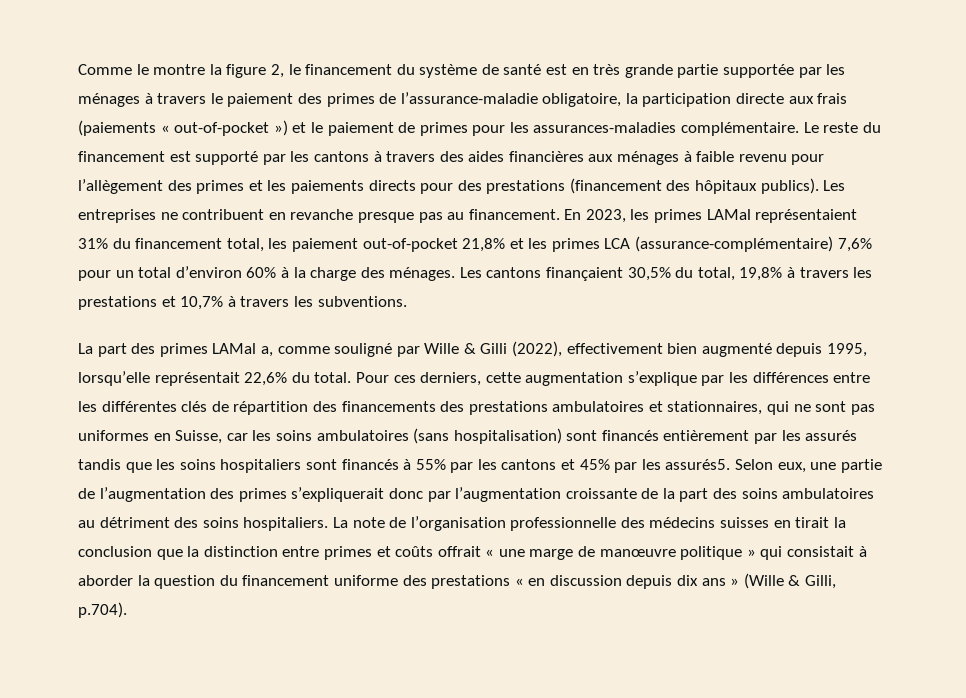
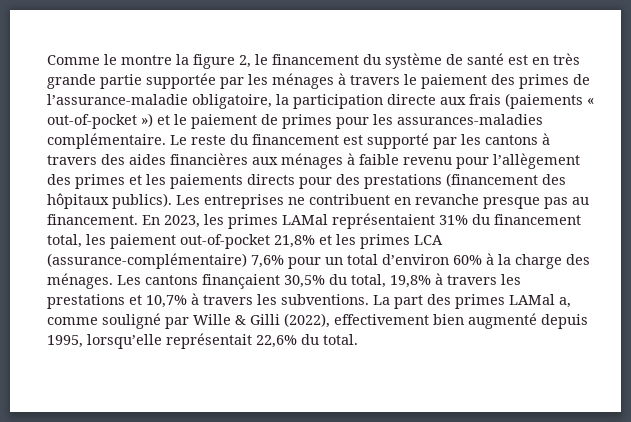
- Les cantons finançaient 30,5% du total, 19,8% à travers les prestations et 10,7% à travers les subventions.
- La part des primes LAMal a, comme souligné par Wille & Gilli (2022), effectivement bien augmenté depuis 1995, lorsqu’elle représentait 22,6% du total. Pour ces derniers, cette augmentation s’explique par les différences entre les différentes clés de répartition des financements des prestations ambulatoires et stationnaires, qui ne sont pas uniformes en Suisse, car les soins ambulatoires (sans hospitalisation) sont financés entièrement par les assurés tandis que les soins hospitaliers sont financés à 55% par les cantons et 45% par les assurés5. Selon eux, une partie de l’augmentation des primes s’expliquerait donc par l’augmentation croissante de la part des soins ambulatoires au détriment des soins hospitaliers. La note de l’organisation professionnelle des médecins suisses en tirait la conclusion que la distinction entre primes et coûts offrait « une marge de manœuvre politique » qui consistait à aborder la question du financement uniforme des prestations « en discussion depuis dix ans » (Wille & Gilli, p.704).
+ Les cantons finançaient 30,5% du total, 19,8% à travers les prestations et 10,7% à travers les subventions. La part des primes LAMal a, comme souligné par Wille & Gilli (2022), effectivement bien augmenté depuis 1995, lorsqu’elle représentait 22,6% du total.

